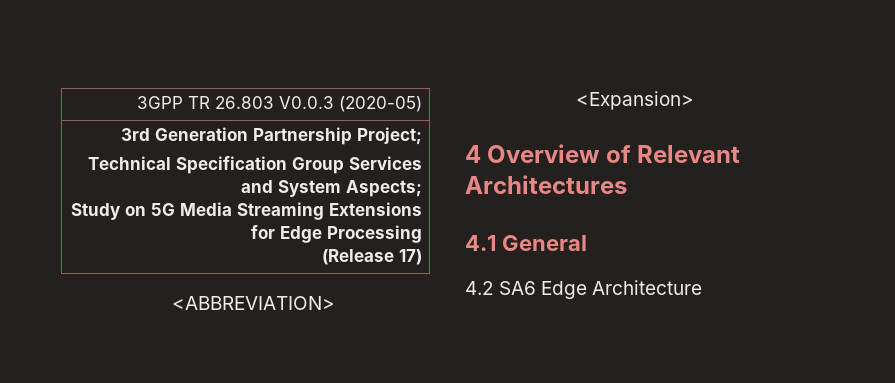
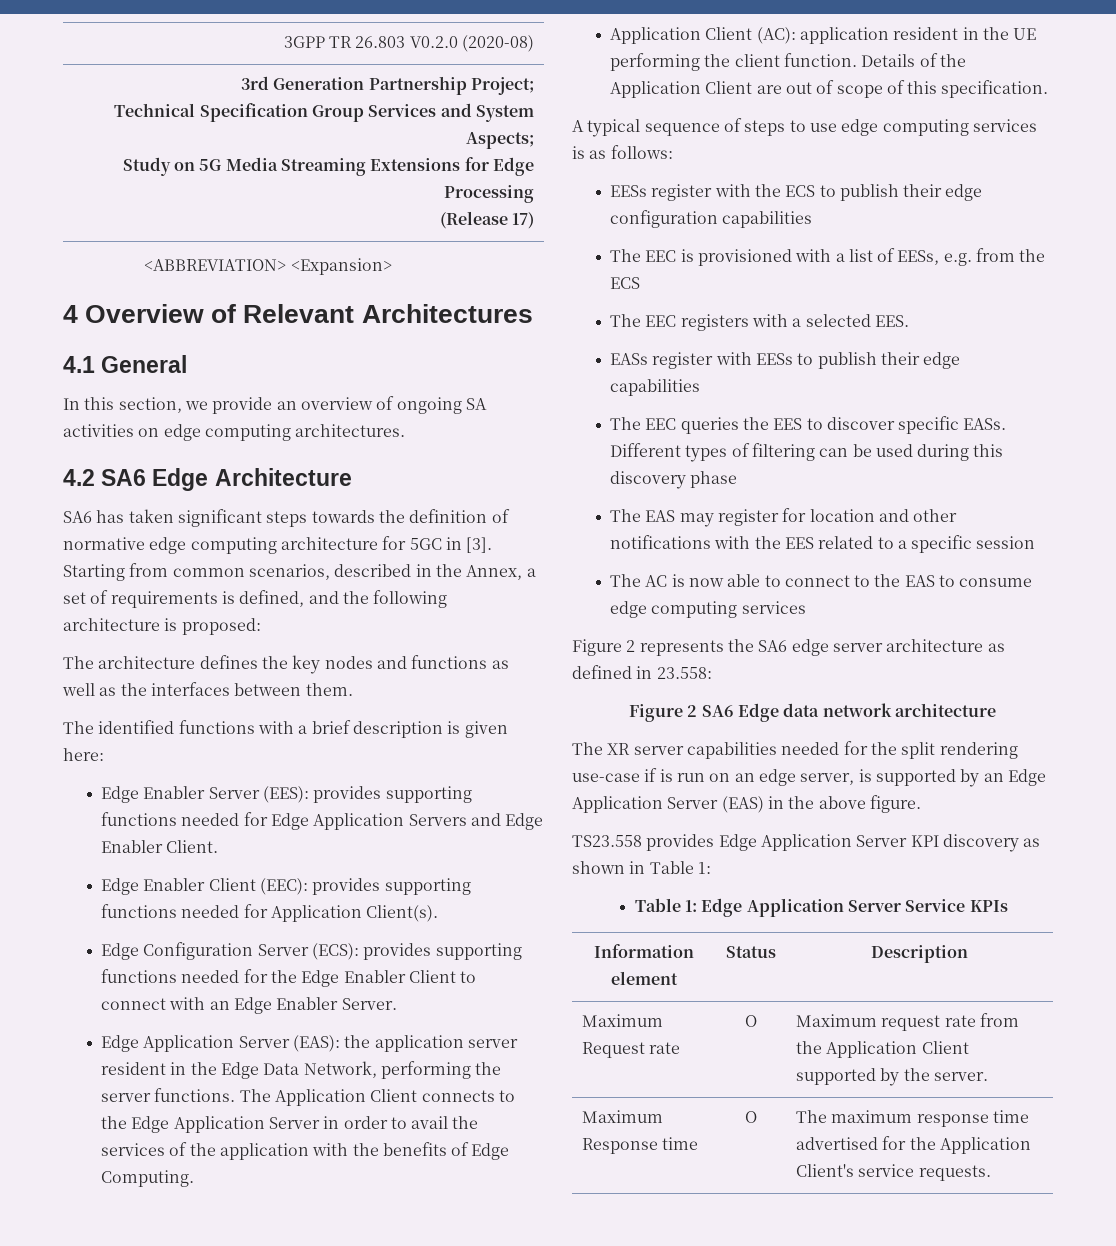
- 3GPP TR 26.803 V0.0.3 (2020-05)
+ 3GPP TR 26.803 V0.2.0 (2020-08)
+ In this section, we provide an overview of ongoing SA activities on edge computing architectures.
  4.2 SA6 Edge Architecture
+ SA6 has taken significant steps towards the definition of normative edge computing architecture for 5GC in [3]. Starting from common scenarios, described in the Annex, a set of requirements is defined, and the following architecture is proposed:
+ The architecture defines the key nodes and functions as well as the interfaces between them.
+ The identified functions with a brief description is given here:
+ Edge Enabler Server (EES): provides supporting functions needed for Edge Application Servers and Edge Enabler Client.
+ Edge Enabler Client (EEC): provides supporting functions needed for Application Client(s).
+ Edge Configuration Server (ECS): provides supporting functions needed for the Edge Enabler Client to connect with an Edge Enabler Server.
+ Edge Application Server (EAS): the application server resident in the Edge Data Network, performing the server functions. The Application Client connects to the Edge Application Server in order to avail the services of the application with the benefits of Edge Computing.
+ Application Client (AC): application resident in the UE performing the client function. Details of the Application Client are out of scope of this specification.
+ A typical sequence of steps to use edge computing services is as follows:
+ EESs register with the ECS to publish their edge configuration capabilities
+ The EEC is provisioned with a list of EESs, e.g. from the ECS
+ The EEC registers with a selected EES.
+ EASs register with EESs to publish their edge capabilities
+ The EEC queries the EES to discover specific EASs. Different types of filtering can be used during this discovery phase
+ The EAS may register for location and other notifications with the EES related to a specific session
+ The AC is now able to connect to the EAS to consume edge computing services
+ Figure 2 represents the SA6 edge server architecture as defined in 23.558:
+ Figure 2 SA6 Edge data network architecture
+ The XR server capabilities needed for the split rendering use-case if is run on an edge server, is supported by an Edge Application Server (EAS) in the above figure.
+ TS23.558 provides Edge Application Server KPI discovery as shown in Table 1:
+ Table 1: Edge Application Server Service KPIs
+ Information element | Status | Description
+ Maximum Request rate | O | Maximum request rate from the Application Client supported by the server.
+ Maximum Response time | O | The maximum response time advertised for the Application Client's service requests.

